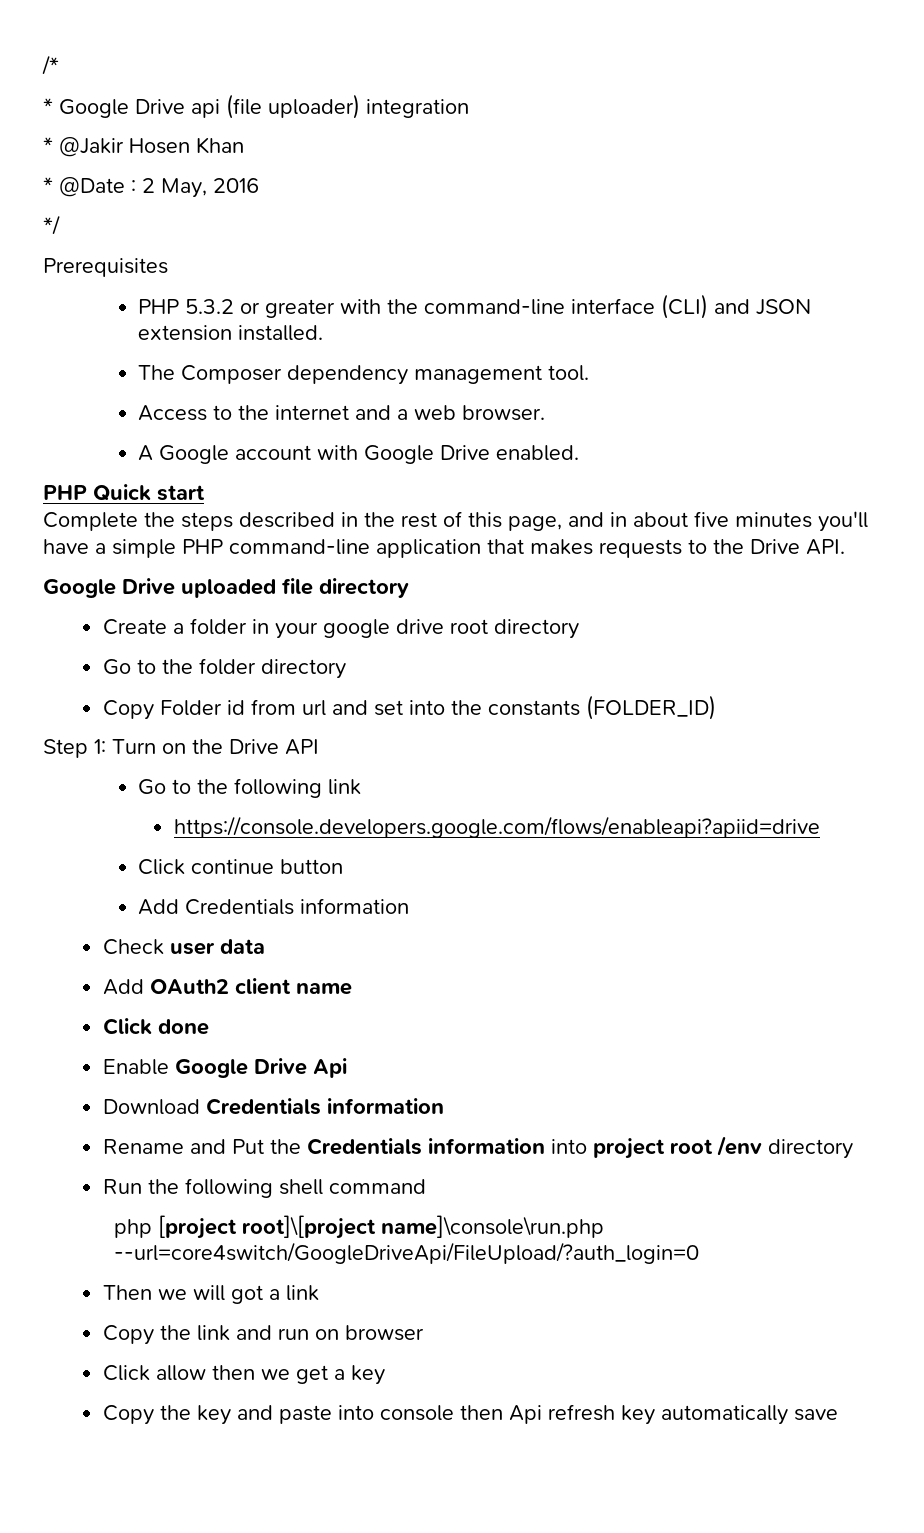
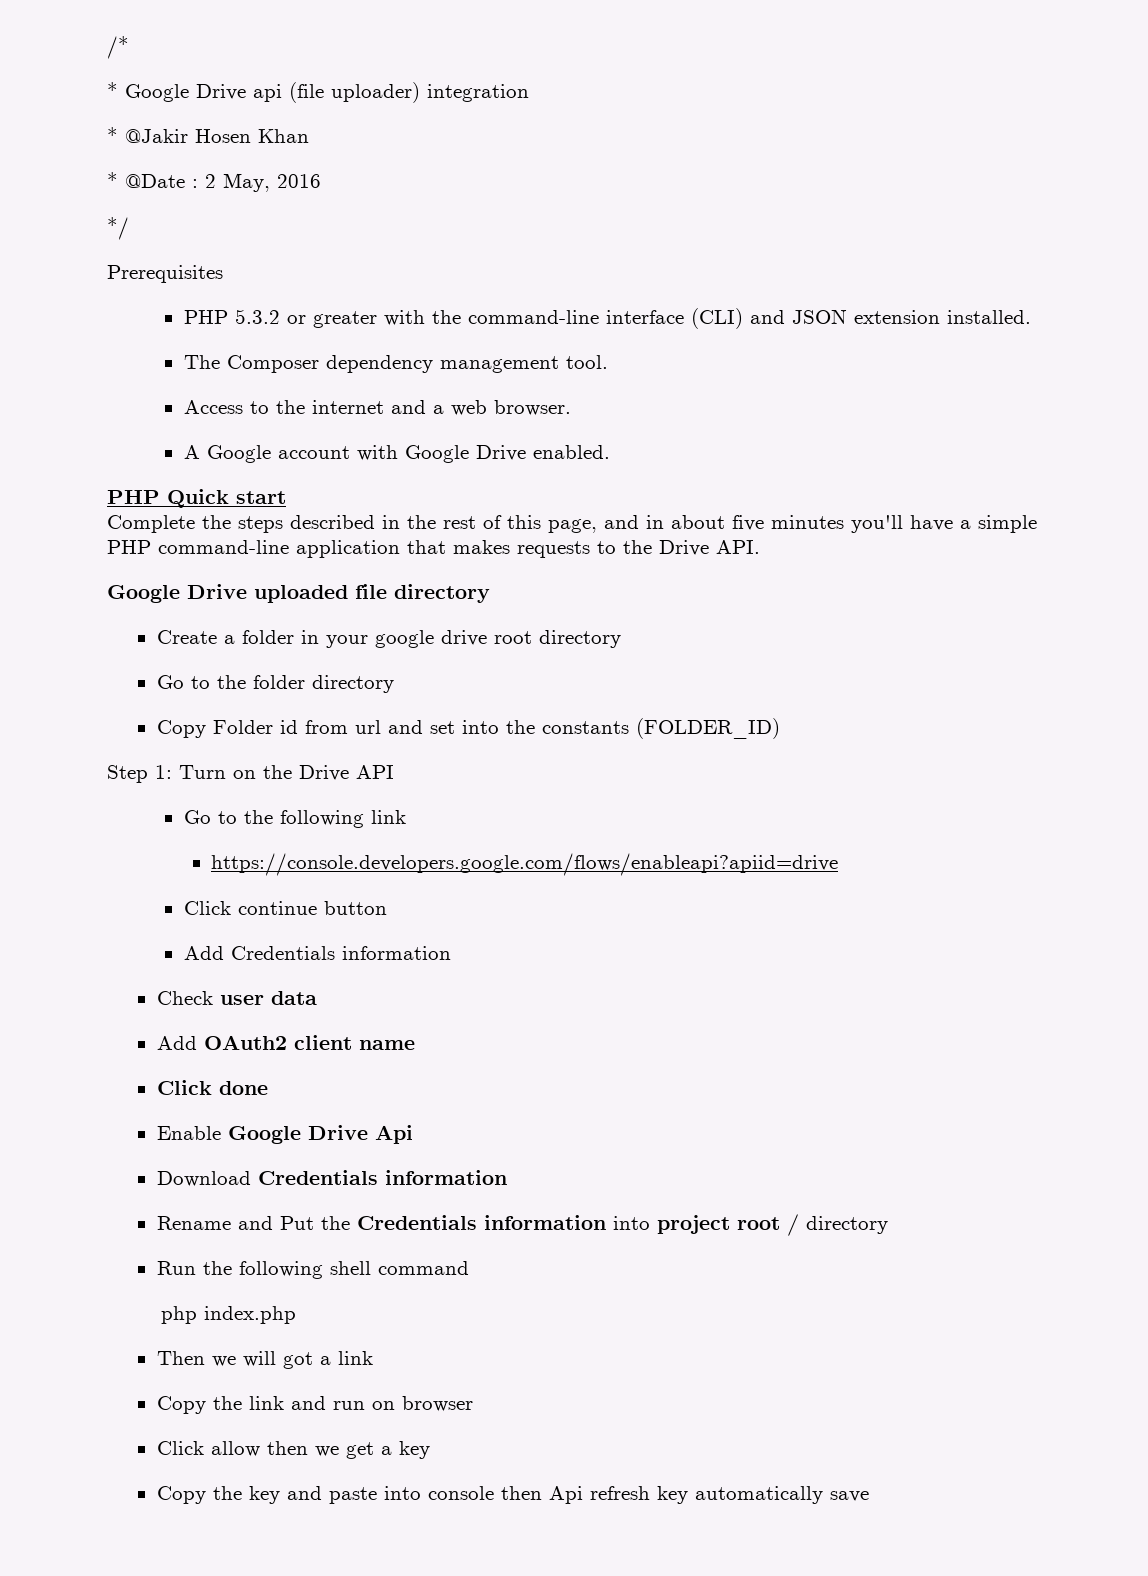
- Rename and Put the Credentials information into project root /env directory
+ Rename and Put the Credentials information into project root / directory
- php [project root]\[project name]\console\run.php --url=core4switch/GoogleDriveApi/FileUpload/?auth_login=0
+ php index.php

